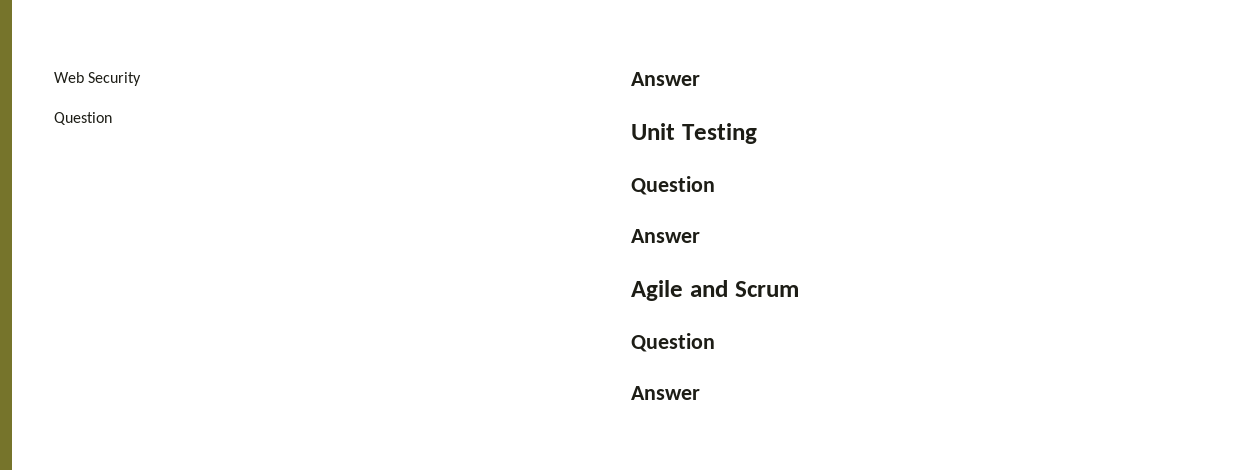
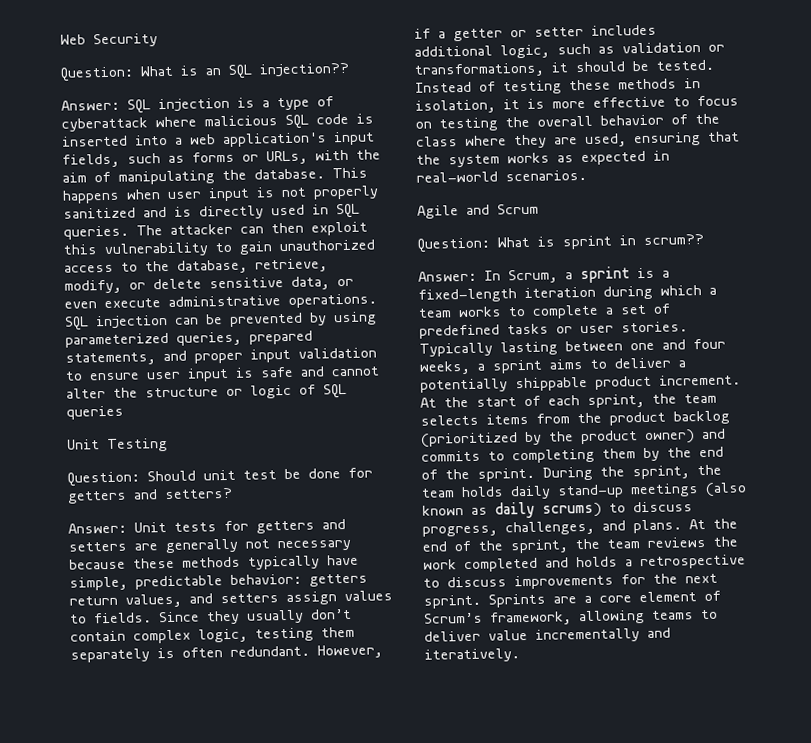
  Web Security
- Question
- Answer
+ Question: What is an SQL injection??
+ Answer: SQL injection is a type of cyberattack where malicious SQL code is inserted into a web application's input fields, such as forms or URLs, with the aim of manipulating the database. This happens when user input is not properly sanitized and is directly used in SQL queries. The attacker can then exploit this vulnerability to gain unauthorized access to the database, retrieve, modify, or delete sensitive data, or even execute administrative operations. SQL injection can be prevented by using parameterized queries, prepared statements, and proper input validation to ensure user input is safe and cannot alter the structure or logic of SQL queries
  Unit Testing
- Question
- Answer
+ Question: Should unit test be done for getters and setters?
+ Answer: Unit tests for getters and setters are generally not necessary because these methods typically have simple, predictable behavior: getters return values, and setters assign values to fields. Since they usually don’t contain complex logic, testing them separately is often redundant. However, if a getter or setter includes additional logic, such as validation or transformations, it should be tested. Instead of testing these methods in isolation, it is more effective to focus on testing the overall behavior of the class where they are used, ensuring that the system works as expected in real-world scenarios.
  Agile and Scrum
- Question
- Answer
+ Question: What is sprint in scrum??
+ Answer: In Scrum, a sprint is a fixed-length iteration during which a team works to complete a set of predefined tasks or user stories. Typically lasting between one and four weeks, a sprint aims to deliver a potentially shippable product increment. At the start of each sprint, the team selects items from the product backlog (prioritized by the product owner) and commits to completing them by the end of the sprint. During the sprint, the team holds daily stand-up meetings (also known as daily scrums) to discuss progress, challenges, and plans. At the end of the sprint, the team reviews the work completed and holds a retrospective to discuss improvements for the next sprint. Sprints are a core element of Scrum’s framework, allowing teams to deliver value incrementally and iteratively.

